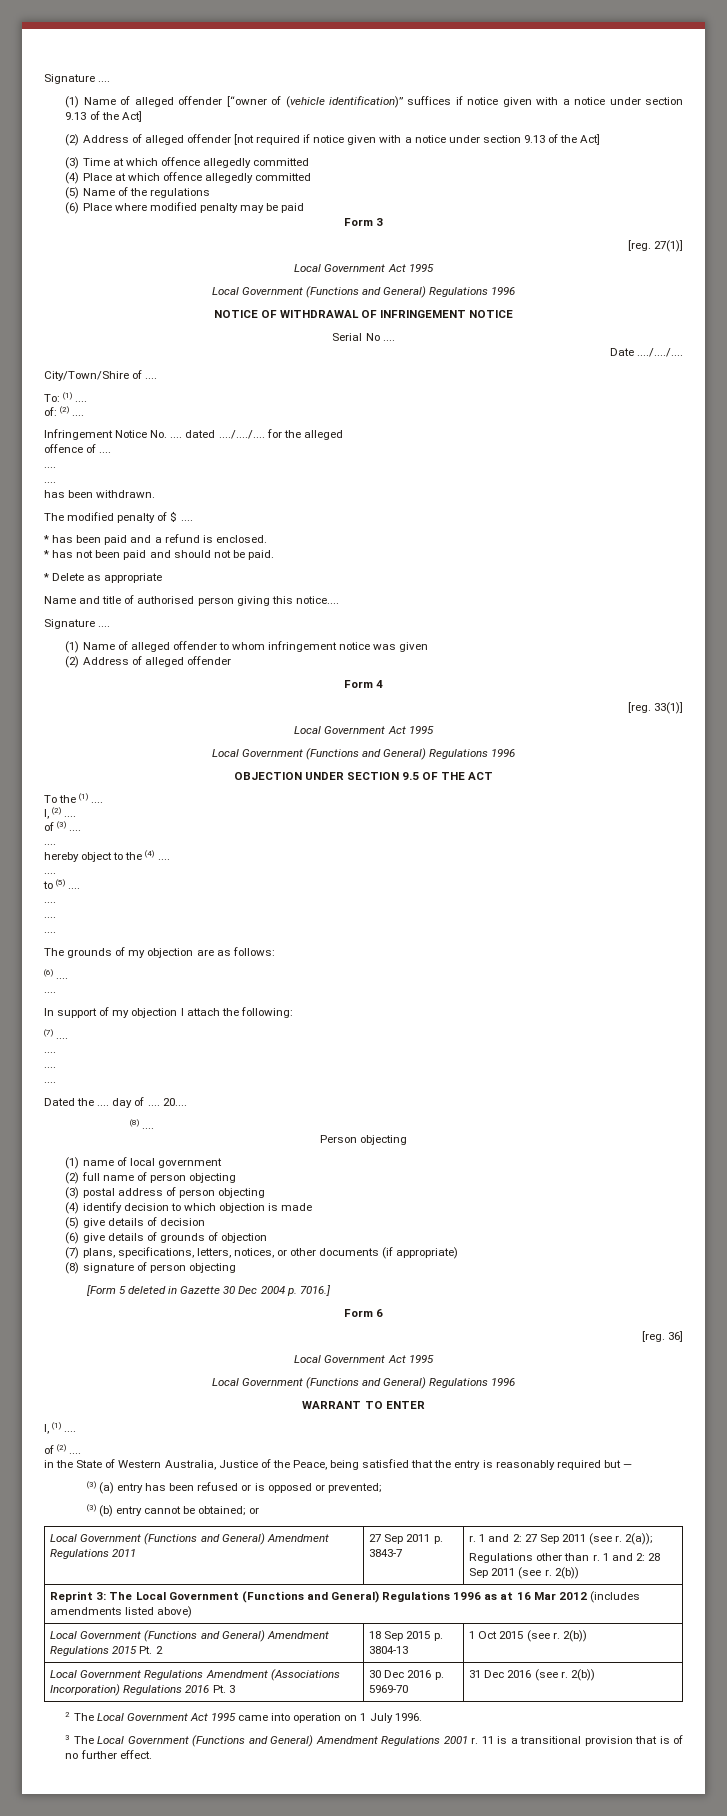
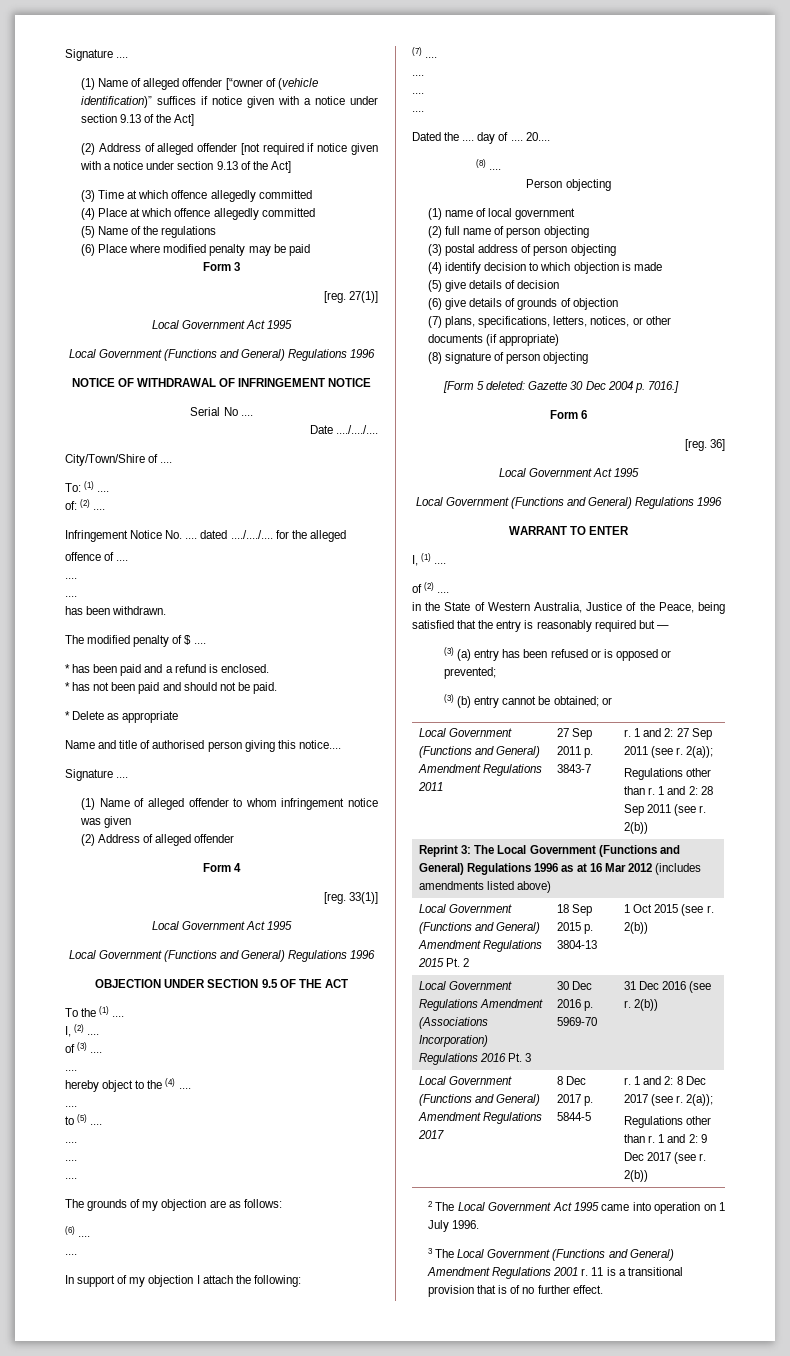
- [Form 5 deleted in Gazette 30 Dec 2004 p. 7016.]
+ [Form 5 deleted: Gazette 30 Dec 2004 p. 7016.]
+ Local Government (Functions and General) Amendment Regulations 2017 | 8 Dec 2017 p. 5844-5 | r. 1 and 2: 8 Dec 2017 (see r. 2(a));
+ Regulations other than r. 1 and 2: 9 Dec 2017 (see r. 2(b))

